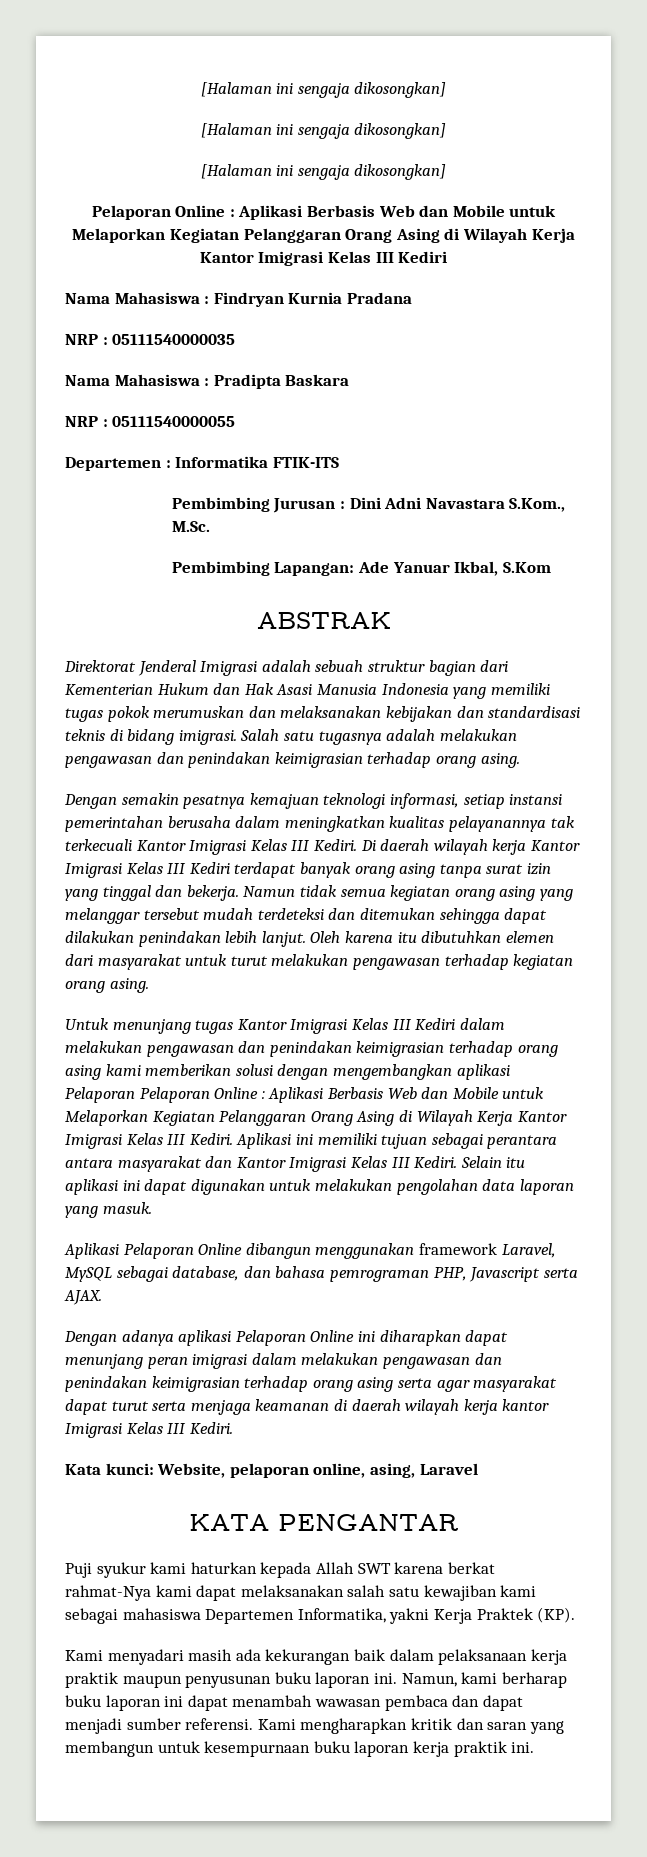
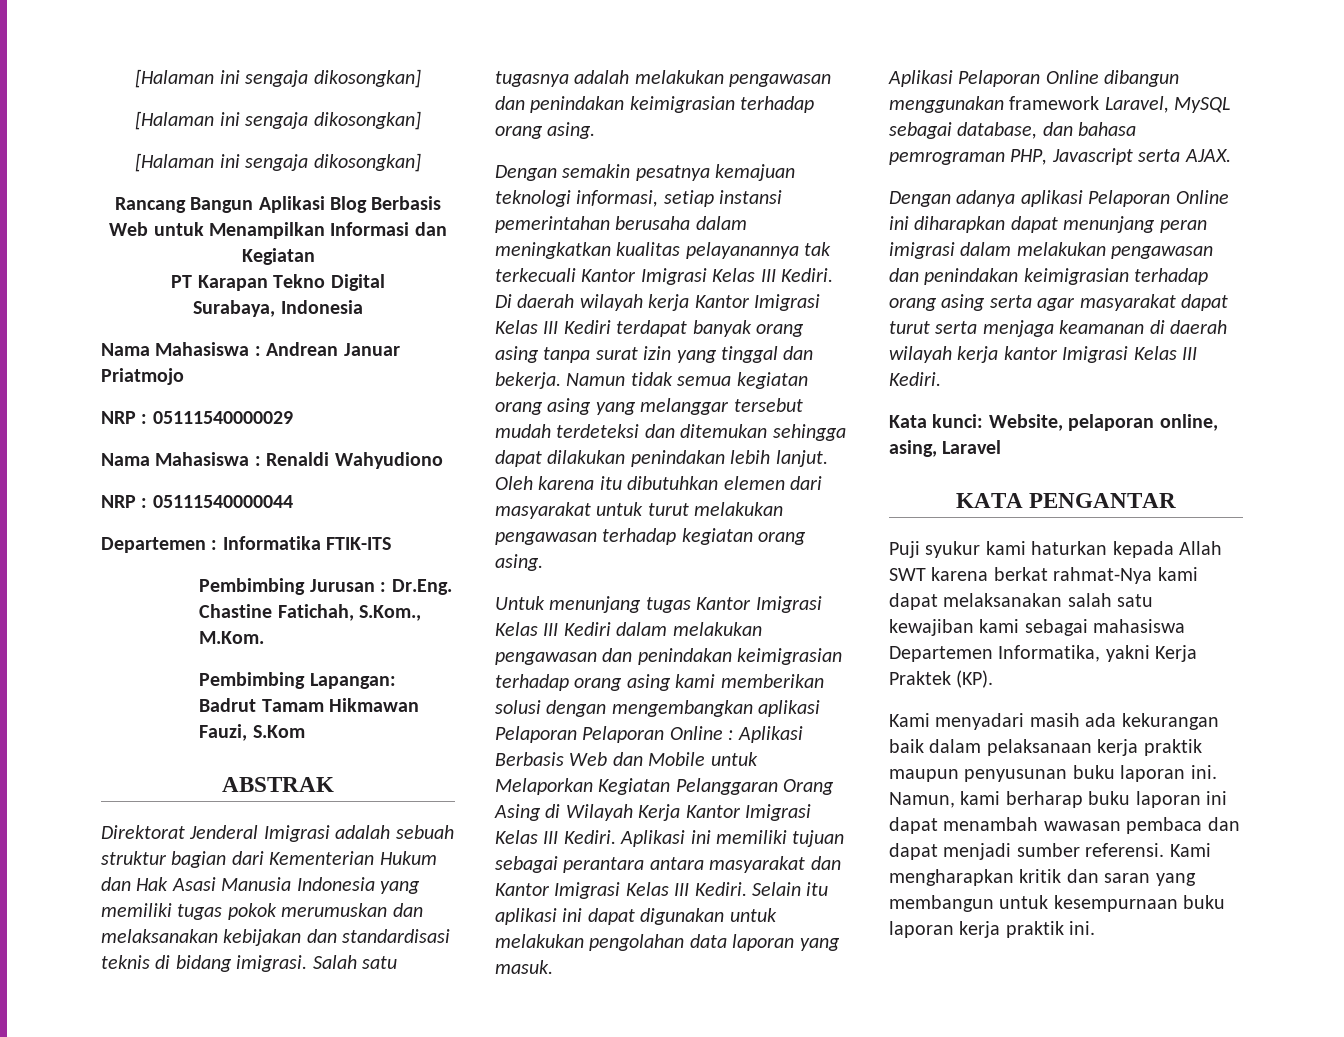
- Pelaporan Online : Aplikasi Berbasis Web dan Mobile untuk Melaporkan Kegiatan Pelanggaran Orang Asing di Wilayah Kerja Kantor Imigrasi Kelas III Kediri
- Nama Mahasiswa : Findryan Kurnia Pradana
- NRP : 05111540000035
- Nama Mahasiswa : Pradipta Baskara
- NRP : 05111540000055
+ Rancang Bangun Aplikasi Blog Berbasis Web untuk Menampilkan Informasi dan Kegiatan
+ PT Karapan Tekno Digital
+ Surabaya, Indonesia
+ Nama Mahasiswa : Andrean Januar Priatmojo
+ NRP : 05111540000029
+ Nama Mahasiswa : Renaldi Wahyudiono
+ NRP : 05111540000044
- Pembimbing Jurusan : Dini Adni Navastara S.Kom., M.Sc.
- Pembimbing Lapangan: Ade Yanuar Ikbal, S.Kom
+ Pembimbing Jurusan : Dr.Eng. Chastine Fatichah, S.Kom., M.Kom.
+ Pembimbing Lapangan: Badrut Tamam Hikmawan Fauzi, S.Kom

